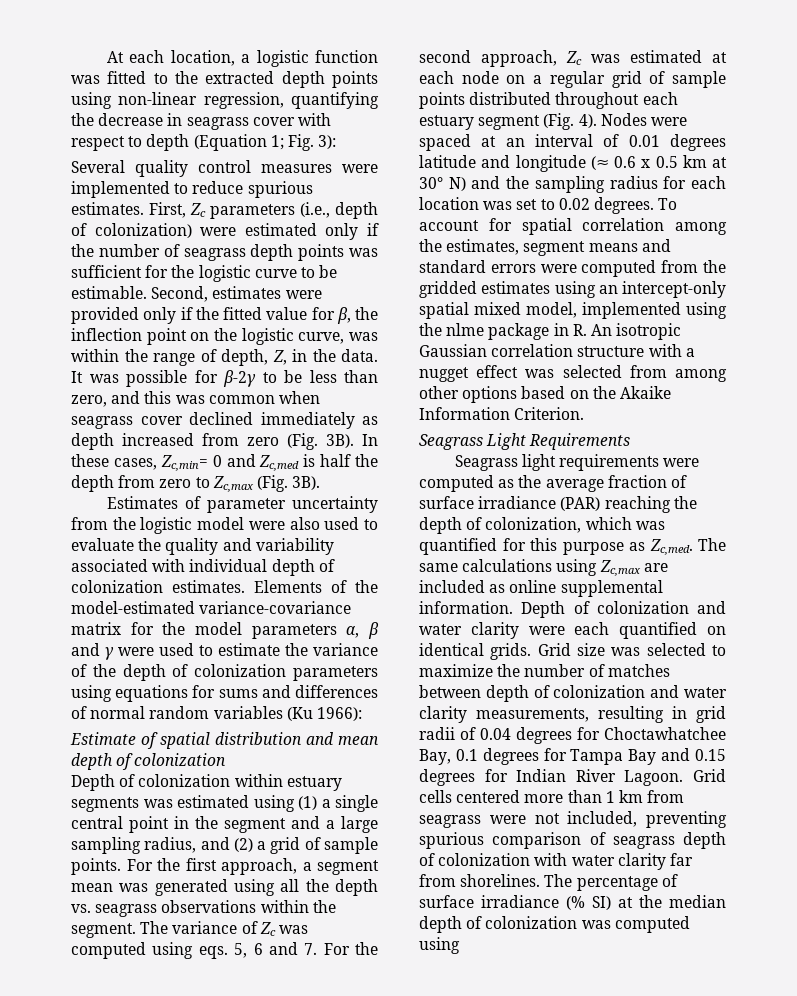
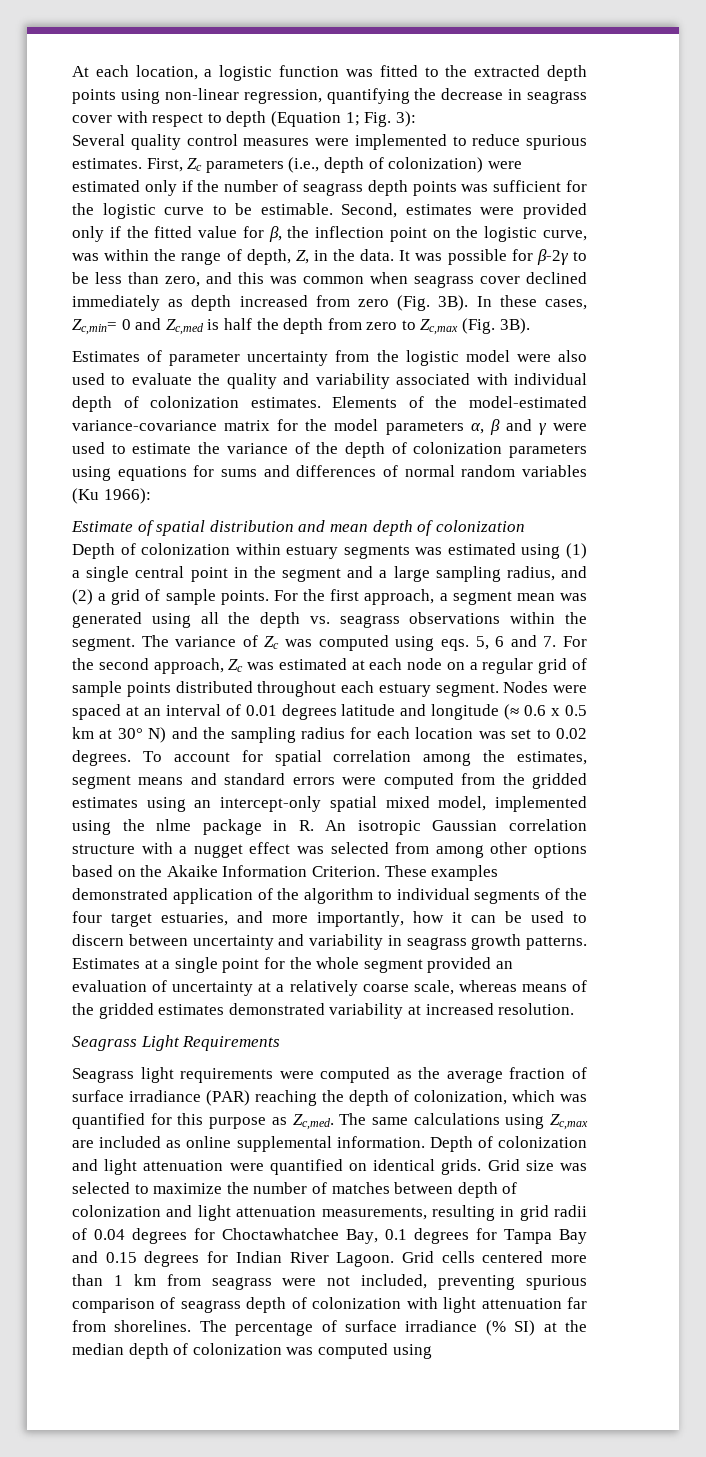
- 5, 6 and 7. For the second approach, Zc was estimated at each node on a regular grid of sample points distributed throughout each estuary segment (Fig. 4).
+ 5, 6 and 7. For the second approach, Zc was estimated at each node on a regular grid of sample points distributed throughout each estuary segment.
+ These examples demonstrated application of the algorithm to individual segments of the four target estuaries, and more importantly, how it can be used to discern between uncertainty and variability in seagrass growth patterns. Estimates at a single point for the whole segment provided an evaluation of uncertainty at a relatively coarse scale, whereas means of the gridded estimates demonstrated variability at increased resolution.
- Depth of colonization and water clarity were each quantified on identical grids.
+ Depth of colonization and light attenuation were quantified on identical grids.
- Grid size was selected to maximize the number of matches between depth of colonization and water clarity measurements, resulting in grid radii of 0.04 degrees for Choctawhatchee Bay, 0.1 degrees for Tampa Bay and 0.15 degrees for Indian River Lagoon.
+ Grid size was selected to maximize the number of matches between depth of colonization and light attenuation measurements, resulting in grid radii of 0.04 degrees for Choctawhatchee Bay, 0.1 degrees for Tampa Bay and 0.15 degrees for Indian River Lagoon.
- Grid cells centered more than 1 km from seagrass were not included, preventing spurious comparison of seagrass depth of colonization with water clarity far from shorelines.
+ Grid cells centered more than 1 km from seagrass were not included, preventing spurious comparison of seagrass depth of colonization with light attenuation far from shorelines.

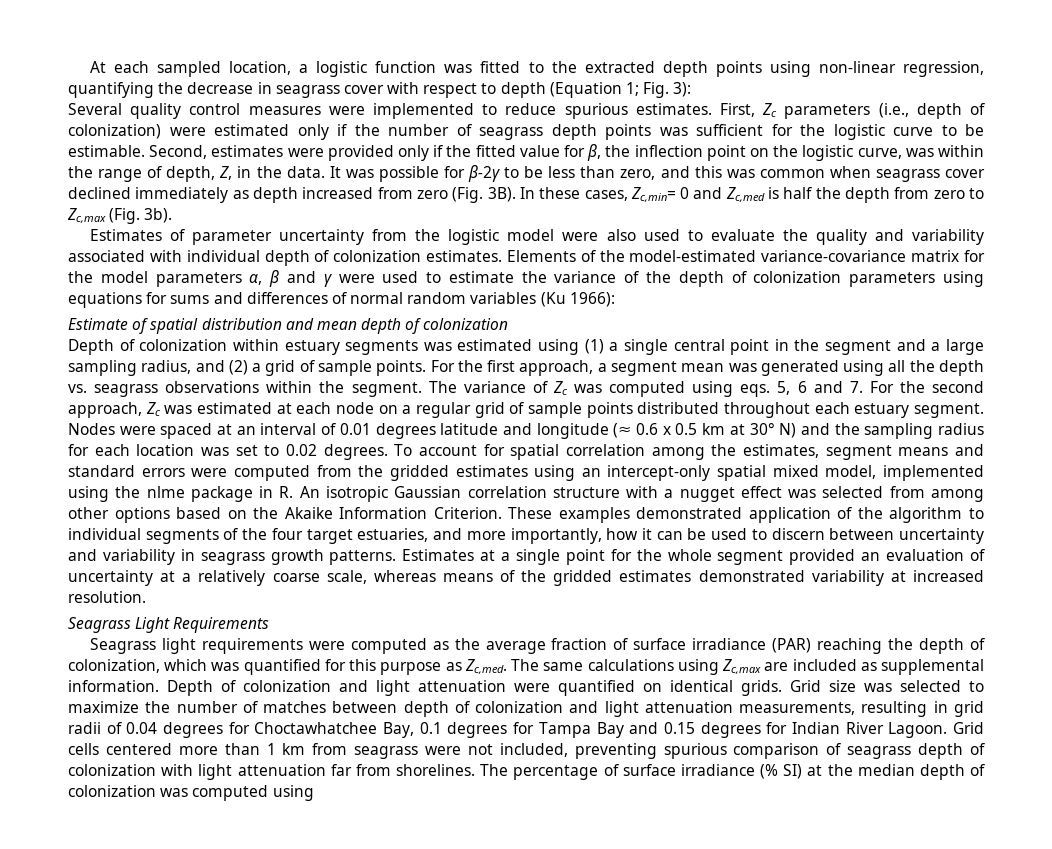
- At each location, a logistic function was fitted to the extracted depth points using non-linear regression, quantifying the decrease in seagrass cover with respect to depth (Equation 1; Fig. 3):
+ At each sampled location, a logistic function was fitted to the extracted depth points using non-linear regression, quantifying the decrease in seagrass cover with respect to depth (Equation 1; Fig. 3):
- In these cases, Zc,min= 0 and Zc,med is half the depth from zero to Zc,max (Fig. 3B).
+ In these cases, Zc,min= 0 and Zc,med is half the depth from zero to Zc,max (Fig. 3b).
- The same calculations using Zc,max are included as online supplemental information.
+ The same calculations using Zc,max are included as supplemental information.

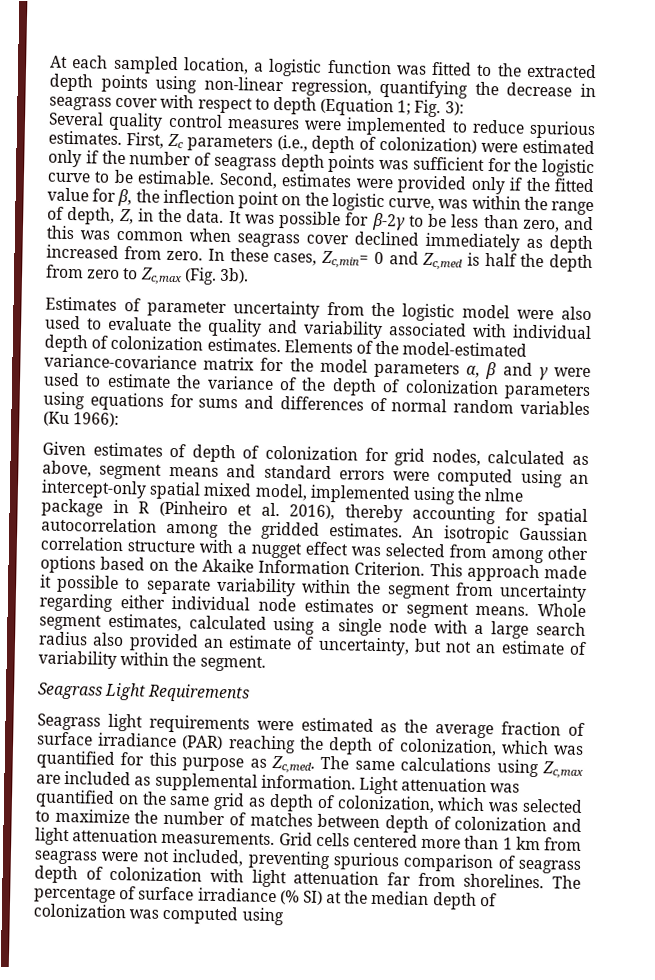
- It was possible for β-2γ to be less than zero, and this was common when seagrass cover declined immediately as depth increased from zero (Fig. 3B).
+ It was possible for β-2γ to be less than zero, and this was common when seagrass cover declined immediately as depth increased from zero.
- Estimate of spatial distribution and mean depth of colonization
- Depth of colonization within estuary segments was estimated using (1) a single central point in the segment and a large sampling radius, and (2) a grid of sample points. For the first approach, a segment mean was generated using all the depth vs. seagrass observations within the segment. The variance of Zc was computed using eqs. 5, 6 and 7. For the second approach, Zc was estimated at each node on a regular grid of sample points distributed throughout each estuary segment. Nodes were spaced at an interval of 0.01 degrees latitude and longitude (≈ 0.6 x 0.5 km at 30° N) and the sampling radius for each location was set to 0.02 degrees. To account for spatial correlation among the estimates, segment means and standard errors were computed from the gridded estimates using an intercept-only spatial mixed model, implemented using the nlme package in R. An isotropic Gaussian correlation structure with a nugget effect was selected from among other options based on the Akaike Information Criterion.
+ Given estimates of depth of colonization for grid nodes, calculated as above, segment means and standard errors were computed using an intercept-only spatial mixed model, implemented using the nlme package in R (Pinheiro et al. 2016), thereby accounting for spatial autocorrelation among the gridded estimates. An isotropic Gaussian correlation structure with a nugget effect was selected from among other options based on the Akaike Information Criterion.
- These examples demonstrated application of the algorithm to individual segments of the four target estuaries, and more importantly, how it can be used to discern between uncertainty and variability in seagrass growth patterns. Estimates at a single point for the whole segment provided an evaluation of uncertainty at a relatively coarse scale, whereas means of the gridded estimates demonstrated variability at increased resolution.
+ This approach made it possible to separate variability within the segment from uncertainty regarding either individual node estimates or segment means. Whole segment estimates, calculated using a single node with a large search radius also provided an estimate of uncertainty, but not an estimate of variability within the segment.
- Seagrass light requirements were computed as the average fraction of surface irradiance (PAR) reaching the depth of colonization, which was quantified for this purpose as Zc,med.
+ Seagrass light requirements were estimated as the average fraction of surface irradiance (PAR) reaching the depth of colonization, which was quantified for this purpose as Zc,med.
- Depth of colonization and light attenuation were quantified on identical grids. Grid size was selected to maximize the number of matches between depth of colonization and light attenuation measurements, resulting in grid radii of 0.04 degrees for Choctawhatchee Bay, 0.1 degrees for Tampa Bay and 0.15 degrees for Indian River Lagoon.
+ Light attenuation was quantified on the same grid as depth of colonization, which was selected to maximize the number of matches between depth of colonization and light attenuation measurements.

